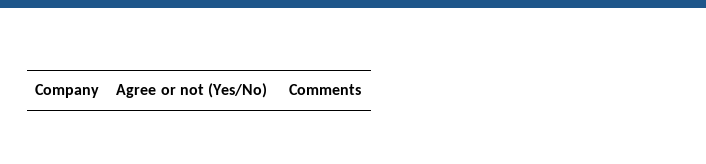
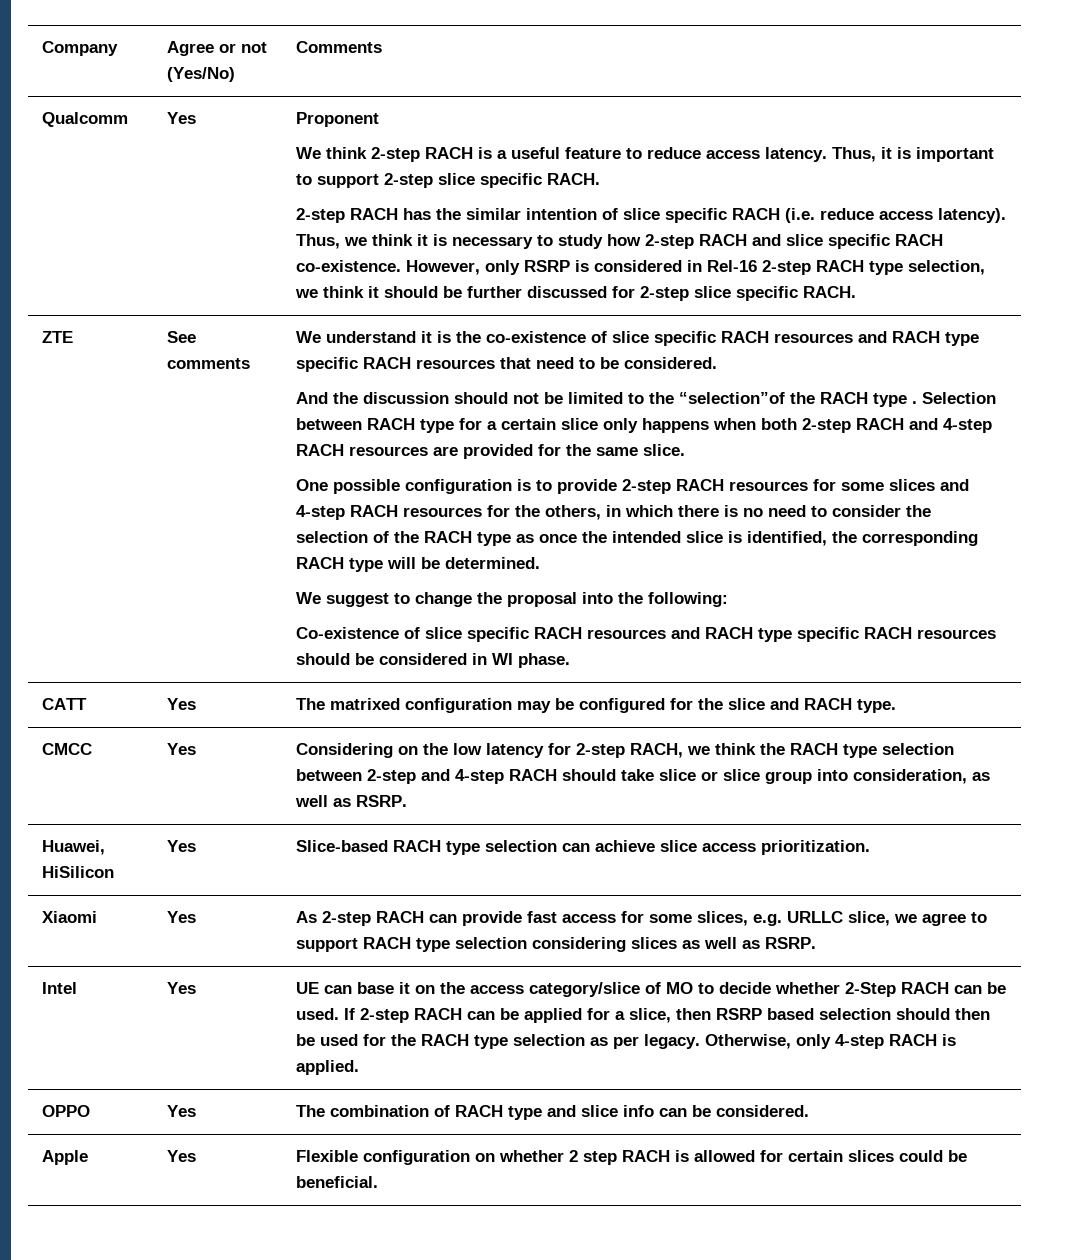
+ Qualcomm | Yes | Proponent
+ We think 2-step RACH is a useful feature to reduce access latency. Thus, it is important to support 2-step slice specific RACH.
+ 2-step RACH has the similar intention of slice specific RACH (i.e. reduce access latency). Thus, we think it is necessary to study how 2-step RACH and slice specific RACH co-existence. However, only RSRP is considered in Rel-16 2-step RACH type selection, we think it should be further discussed for 2-step slice specific RACH.
+ ZTE | See comments | We understand it is the co-existence of slice specific RACH resources and RACH type specific RACH resources that need to be considered.
+ And the discussion should not be limited to the “selection”of the RACH type . Selection between RACH type for a certain slice only happens when both 2-step RACH and 4-step RACH resources are provided for the same slice.
+ One possible configuration is to provide 2-step RACH resources for some slices and 4-step RACH resources for the others, in which there is no need to consider the selection of the RACH type as once the intended slice is identified, the corresponding RACH type will be determined.
+ We suggest to change the proposal into the following:
+ Co-existence of slice specific RACH resources and RACH type specific RACH resources should be considered in WI phase.
+ CATT | Yes | The matrixed configuration may be configured for the slice and RACH type.
+ CMCC | Yes | Considering on the low latency for 2-step RACH, we think the RACH type selection between 2-step and 4-step RACH should take slice or slice group into consideration, as well as RSRP.
+ Huawei, HiSilicon | Yes | Slice-based RACH type selection can achieve slice access prioritization.
+ Xiaomi | Yes | As 2-step RACH can provide fast access for some slices, e.g. URLLC slice, we agree to support RACH type selection considering slices as well as RSRP.
+ Intel | Yes | UE can base it on the access category/slice of MO to decide whether 2-Step RACH can be used. If 2-step RACH can be applied for a slice, then RSRP based selection should then be used for the RACH type selection as per legacy. Otherwise, only 4-step RACH is applied.
+ OPPO | Yes | The combination of RACH type and slice info can be considered.
+ Apple | Yes | Flexible configuration on whether 2 step RACH is allowed for certain slices could be beneficial.

